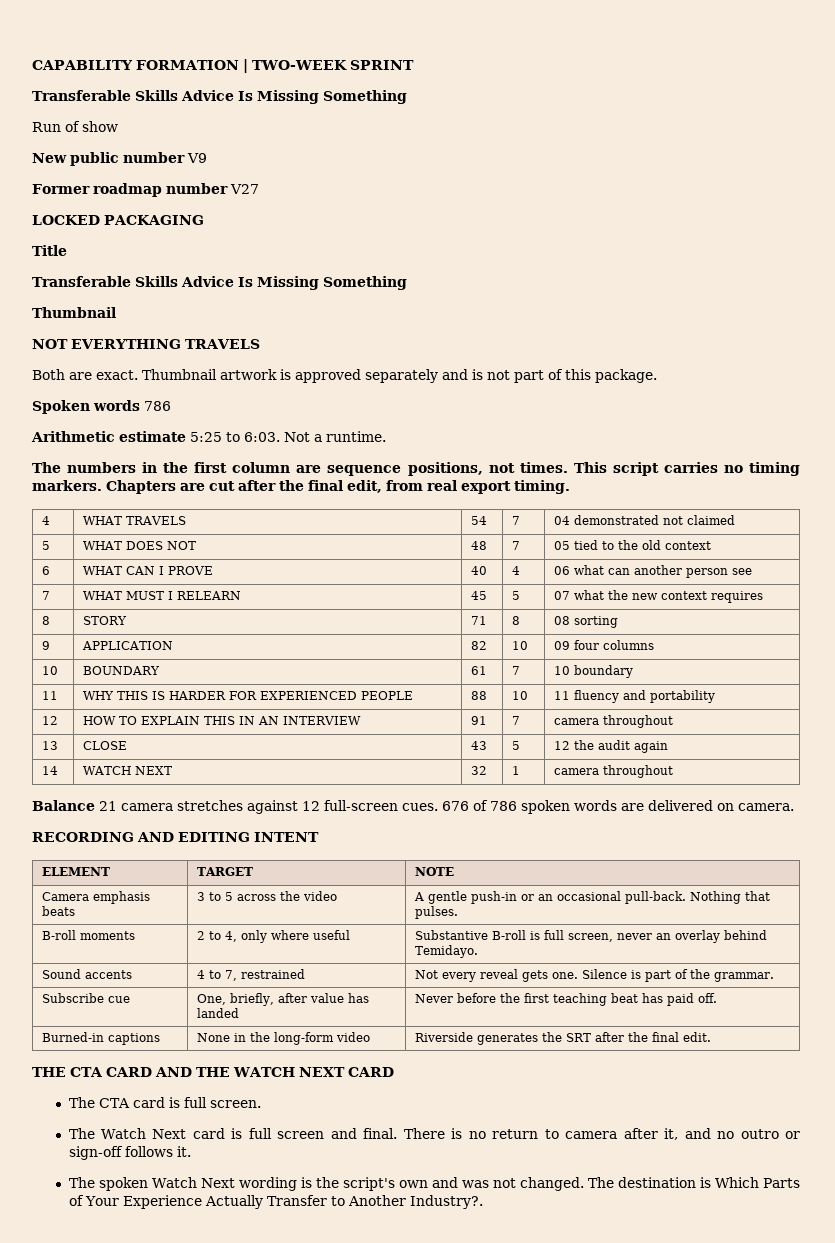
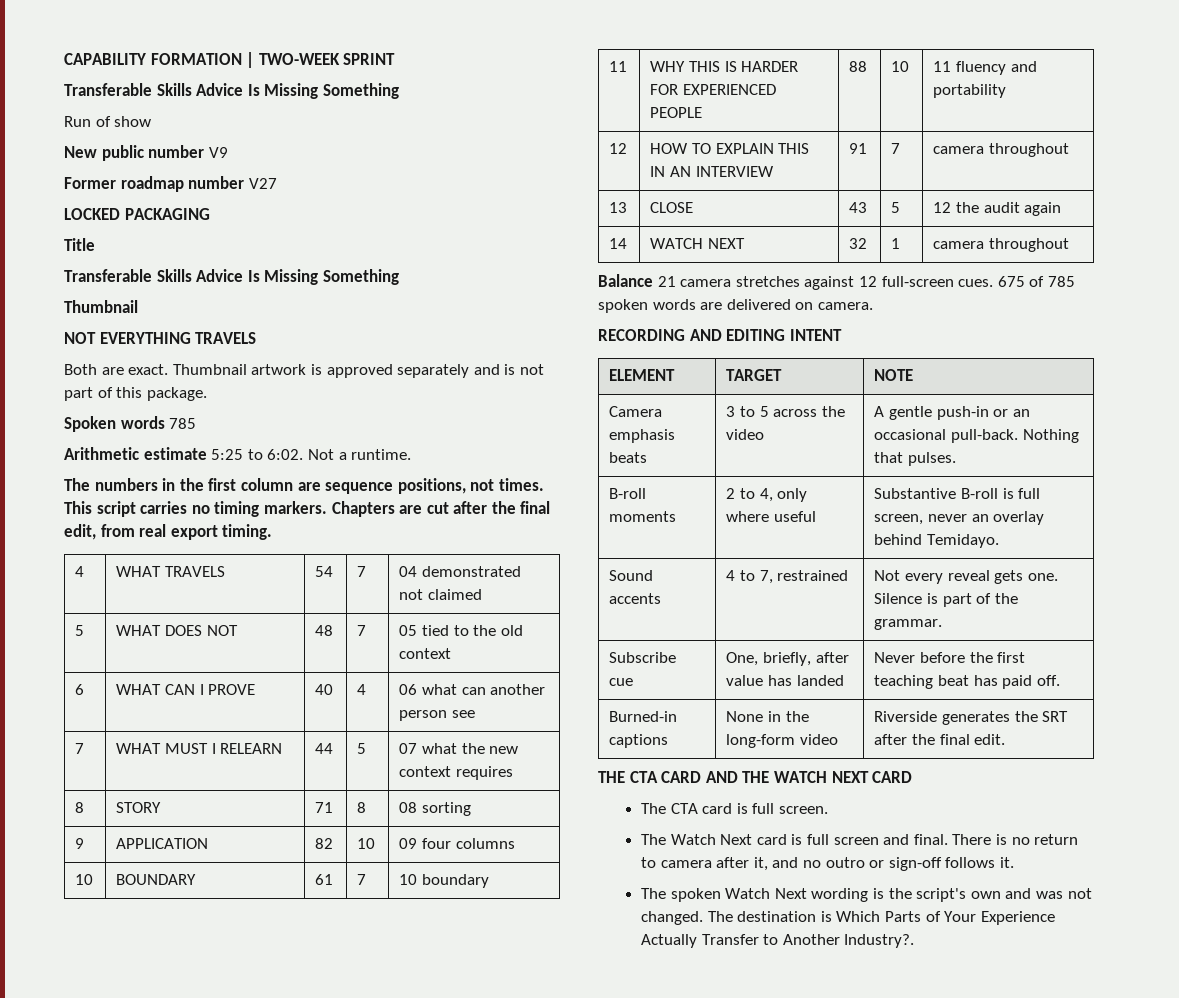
- Spoken words 786
+ Spoken words 785
- Arithmetic estimate 5:25 to 6:03.
+ Arithmetic estimate 5:25 to 6:02.
- 7 | WHAT MUST I RELEARN | 45 | 5 | 07 what the new context requires
+ 7 | WHAT MUST I RELEARN | 44 | 5 | 07 what the new context requires
- 676 of 786 spoken words are delivered on camera.
+ 675 of 785 spoken words are delivered on camera.

